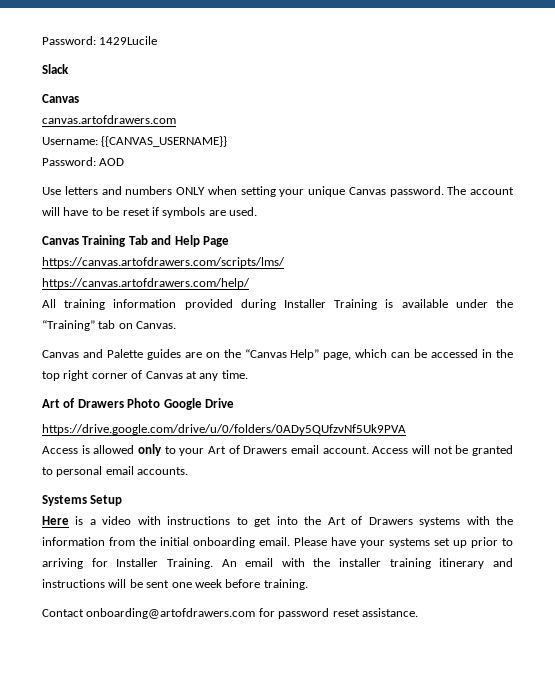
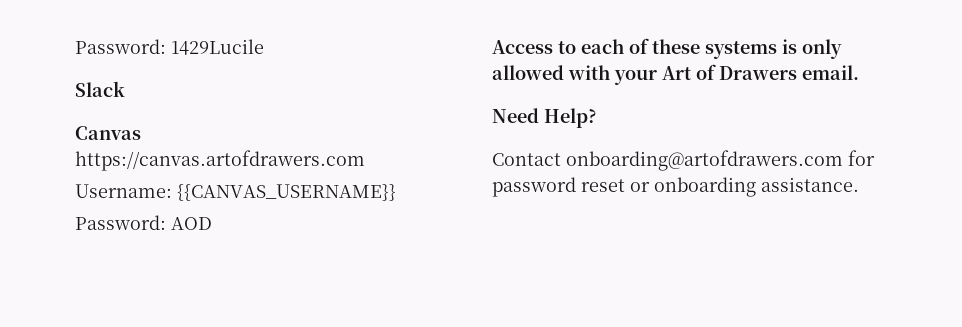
- canvas.artofdrawers.com
+ https://canvas.artofdrawers.com
- Use letters and numbers ONLY when setting your unique Canvas password. The account will have to be reset if symbols are used.
- Canvas Training Tab and Help Page
- https://canvas.artofdrawers.com/scripts/lms/
- https://canvas.artofdrawers.com/help/
- All training information provided during Installer Training is available under the “Training” tab on Canvas.
- Canvas and Palette guides are on the “Canvas Help” page, which can be accessed in the top right corner of Canvas at any time.
- Art of Drawers Photo Google Drive
- https://drive.google.com/drive/u/0/folders/0ADy5QUfzvNf5Uk9PVA
- Access is allowed only to your Art of Drawers email account. Access will not be granted to personal email accounts.
- Systems Setup
- Here is a video with instructions to get into the Art of Drawers systems with the information from the initial onboarding email. Please have your systems set up prior to arriving for Installer Training. An email with the installer training itinerary and instructions will be sent one week before training.
+ Access to each of these systems is only allowed with your Art of Drawers email.
+ Need Help?
- Contact onboarding@artofdrawers.com for password reset assistance.
+ Contact onboarding@artofdrawers.com for password reset or onboarding assistance.

